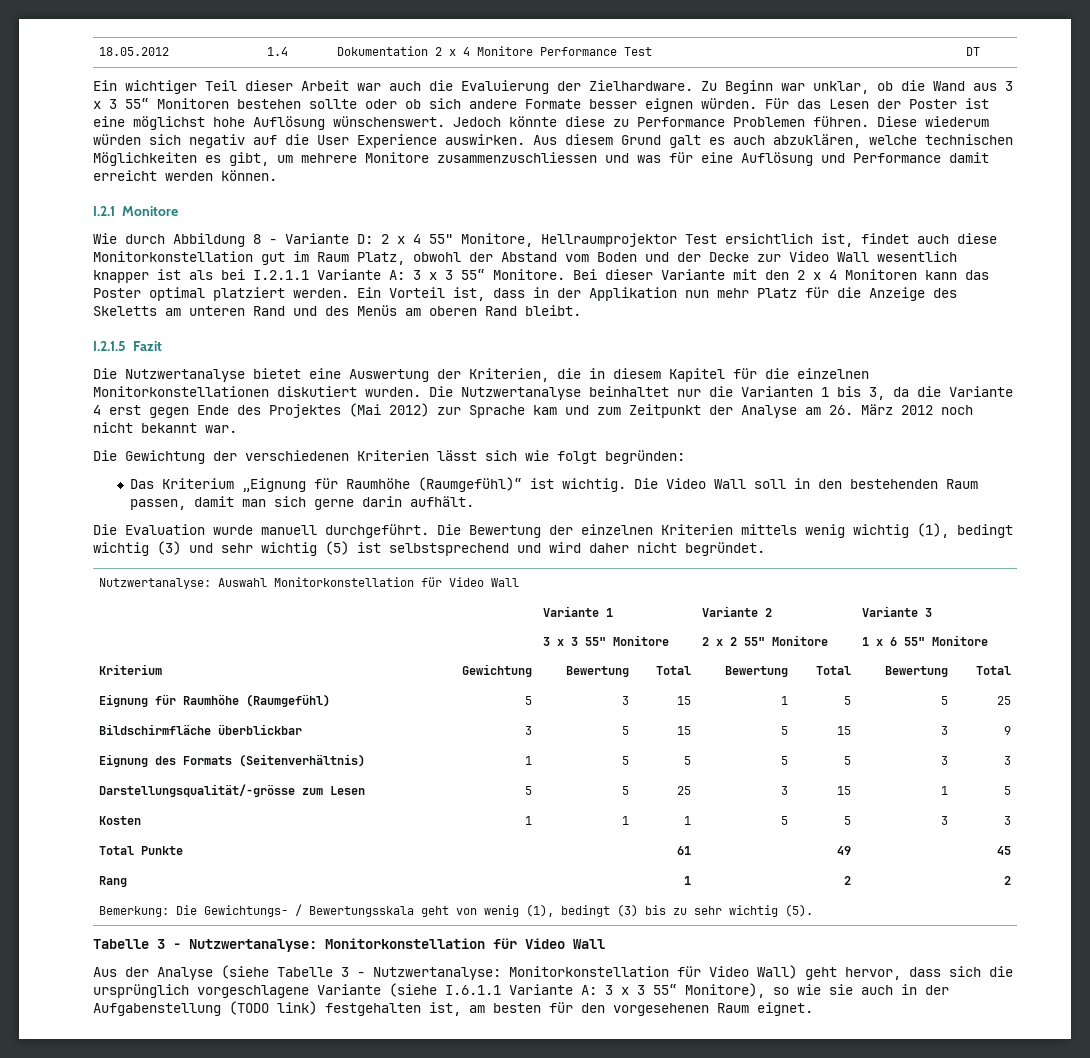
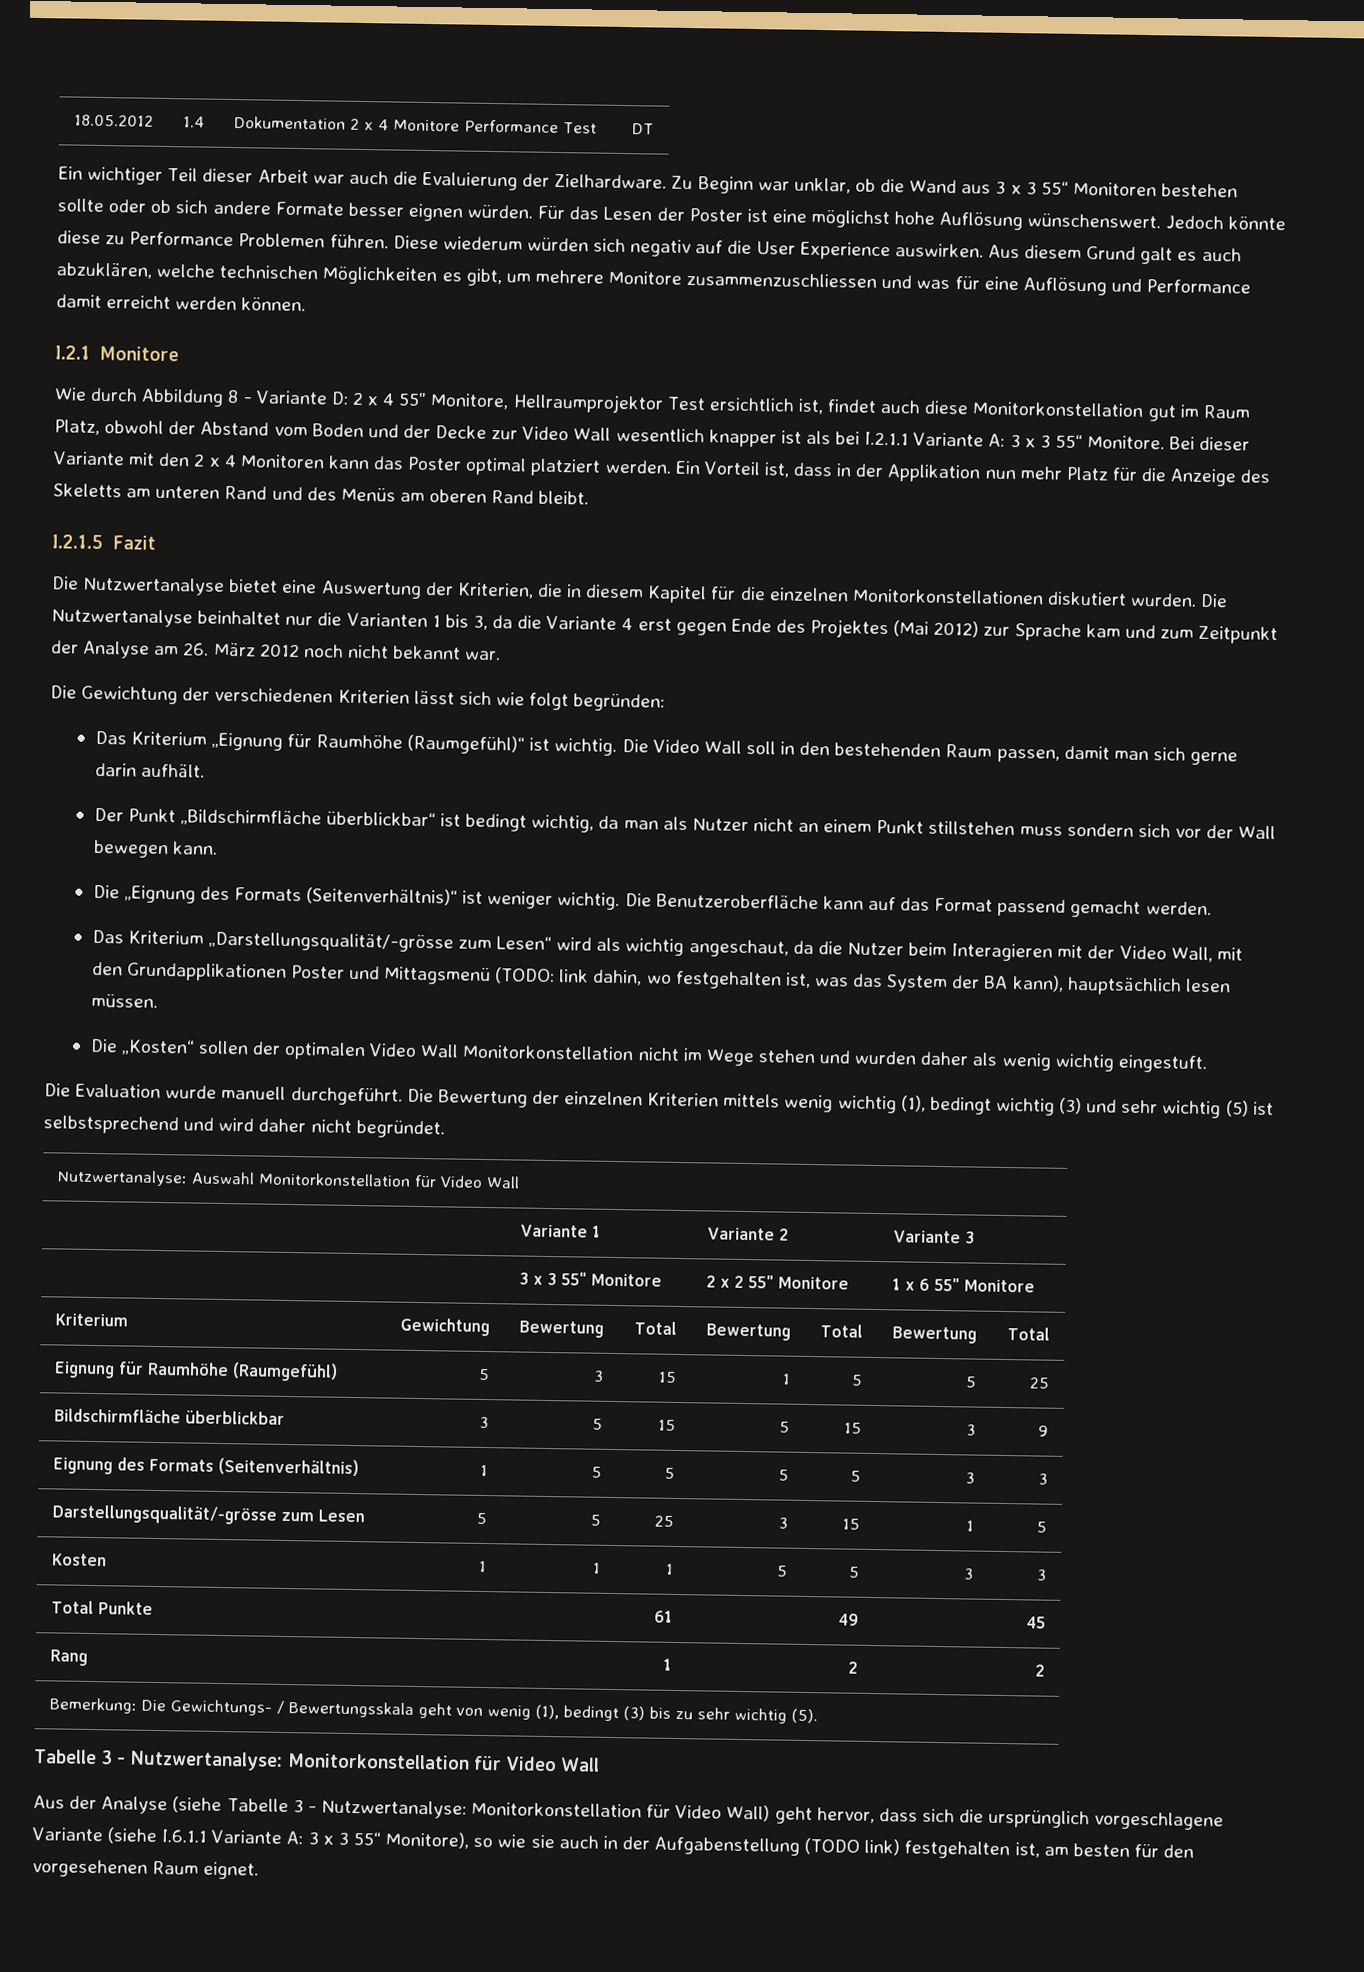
+ Der Punkt „Bildschirmfläche überblickbar“ ist bedingt wichtig, da man als Nutzer nicht an einem Punkt stillstehen muss sondern sich vor der Wall bewegen kann.
+ Die „Eignung des Formats (Seitenverhältnis)“ ist weniger wichtig. Die Benutzeroberfläche kann auf das Format passend gemacht werden.
+ Das Kriterium „Darstellungsqualität/-grösse zum Lesen“ wird als wichtig angeschaut, da die Nutzer beim Interagieren mit der Video Wall, mit den Grundapplikationen Poster und Mittagsmenü (TODO: link dahin, wo festgehalten ist, was das System der BA kann), hauptsächlich lesen müssen.
+ Die „Kosten“ sollen der optimalen Video Wall Monitorkonstellation nicht im Wege stehen und wurden daher als wenig wichtig eingestuft.

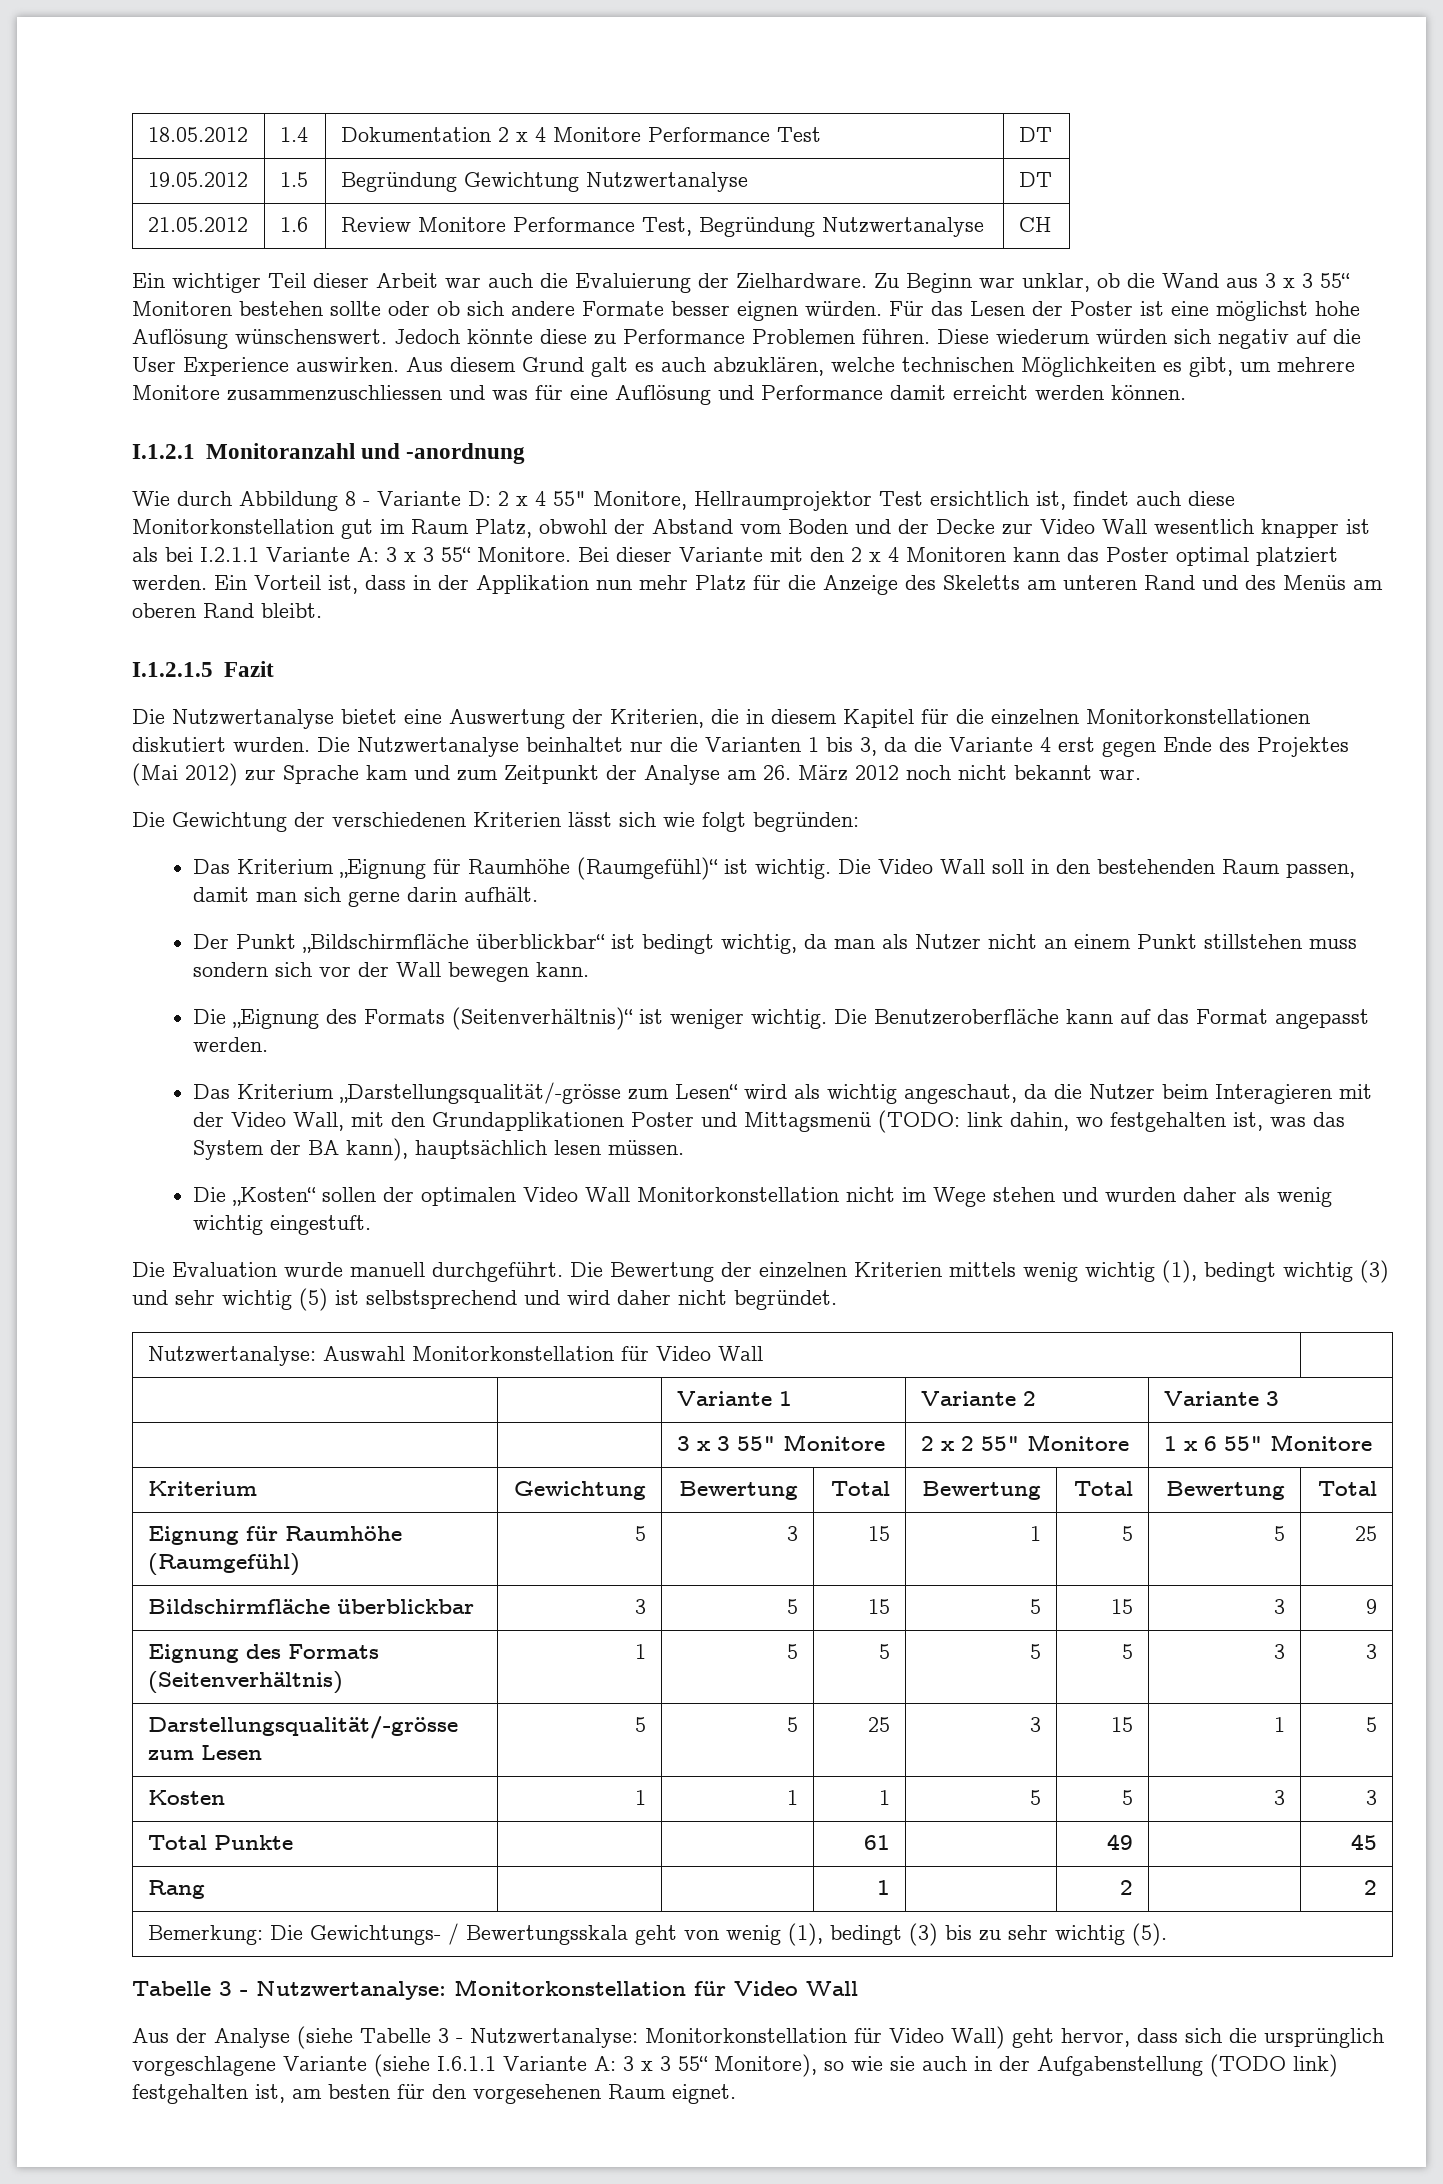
+ 19.05.2012 | 1.5 | Begründung Gewichtung Nutzwertanalyse | DT
+ 21.05.2012 | 1.6 | Review Monitore Performance Test, Begründung Nutzwertanalyse | CH
- I.2.1 Monitore
+ I.1.2.1 Monitoranzahl und -anordnung
- I.2.1.5 Fazit
+ I.1.2.1.5 Fazit
- Die Benutzeroberfläche kann auf das Format passend gemacht werden.
+ Die Benutzeroberfläche kann auf das Format angepasst werden.

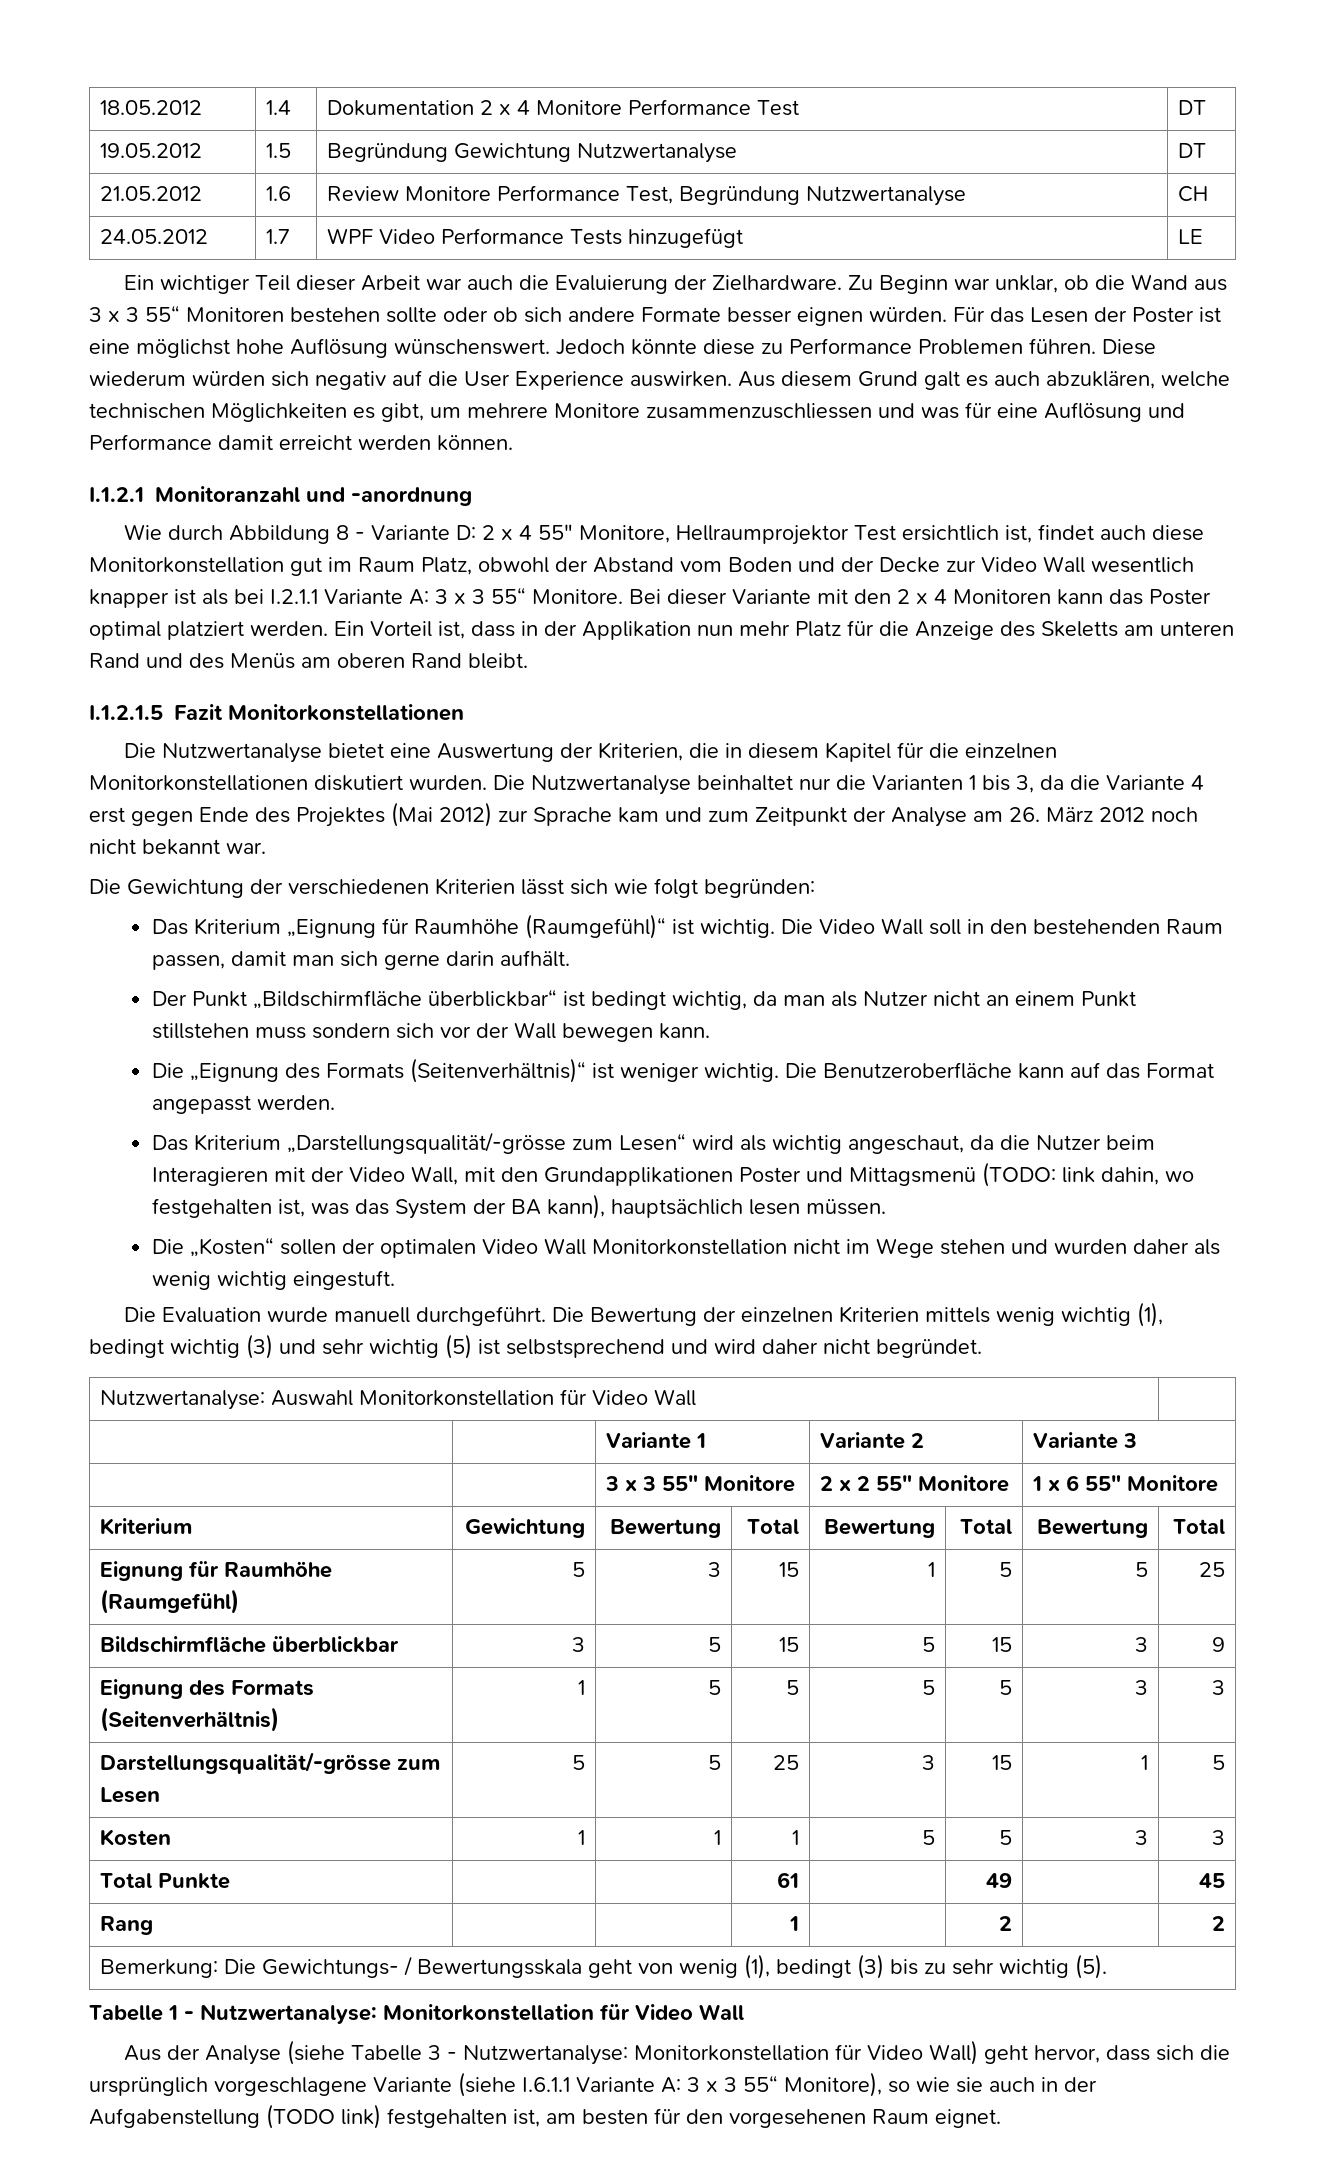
+ 24.05.2012 | 1.7 | WPF Video Performance Tests hinzugefügt | LE
- I.1.2.1.5 Fazit
+ I.1.2.1.5 Fazit Monitorkonstellationen
- Tabelle 3 - Nutzwertanalyse: Monitorkonstellation für Video Wall
+ Tabelle 1 - Nutzwertanalyse: Monitorkonstellation für Video Wall

